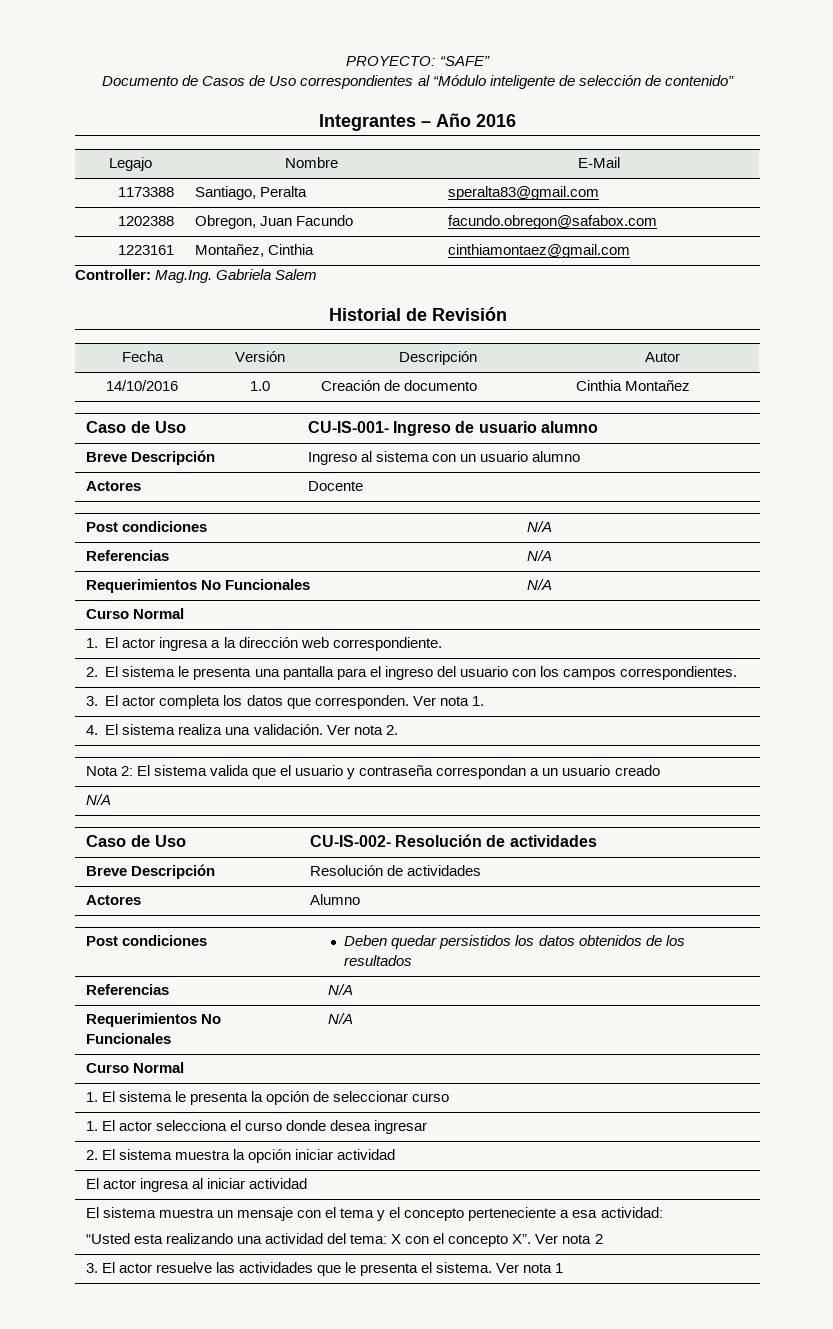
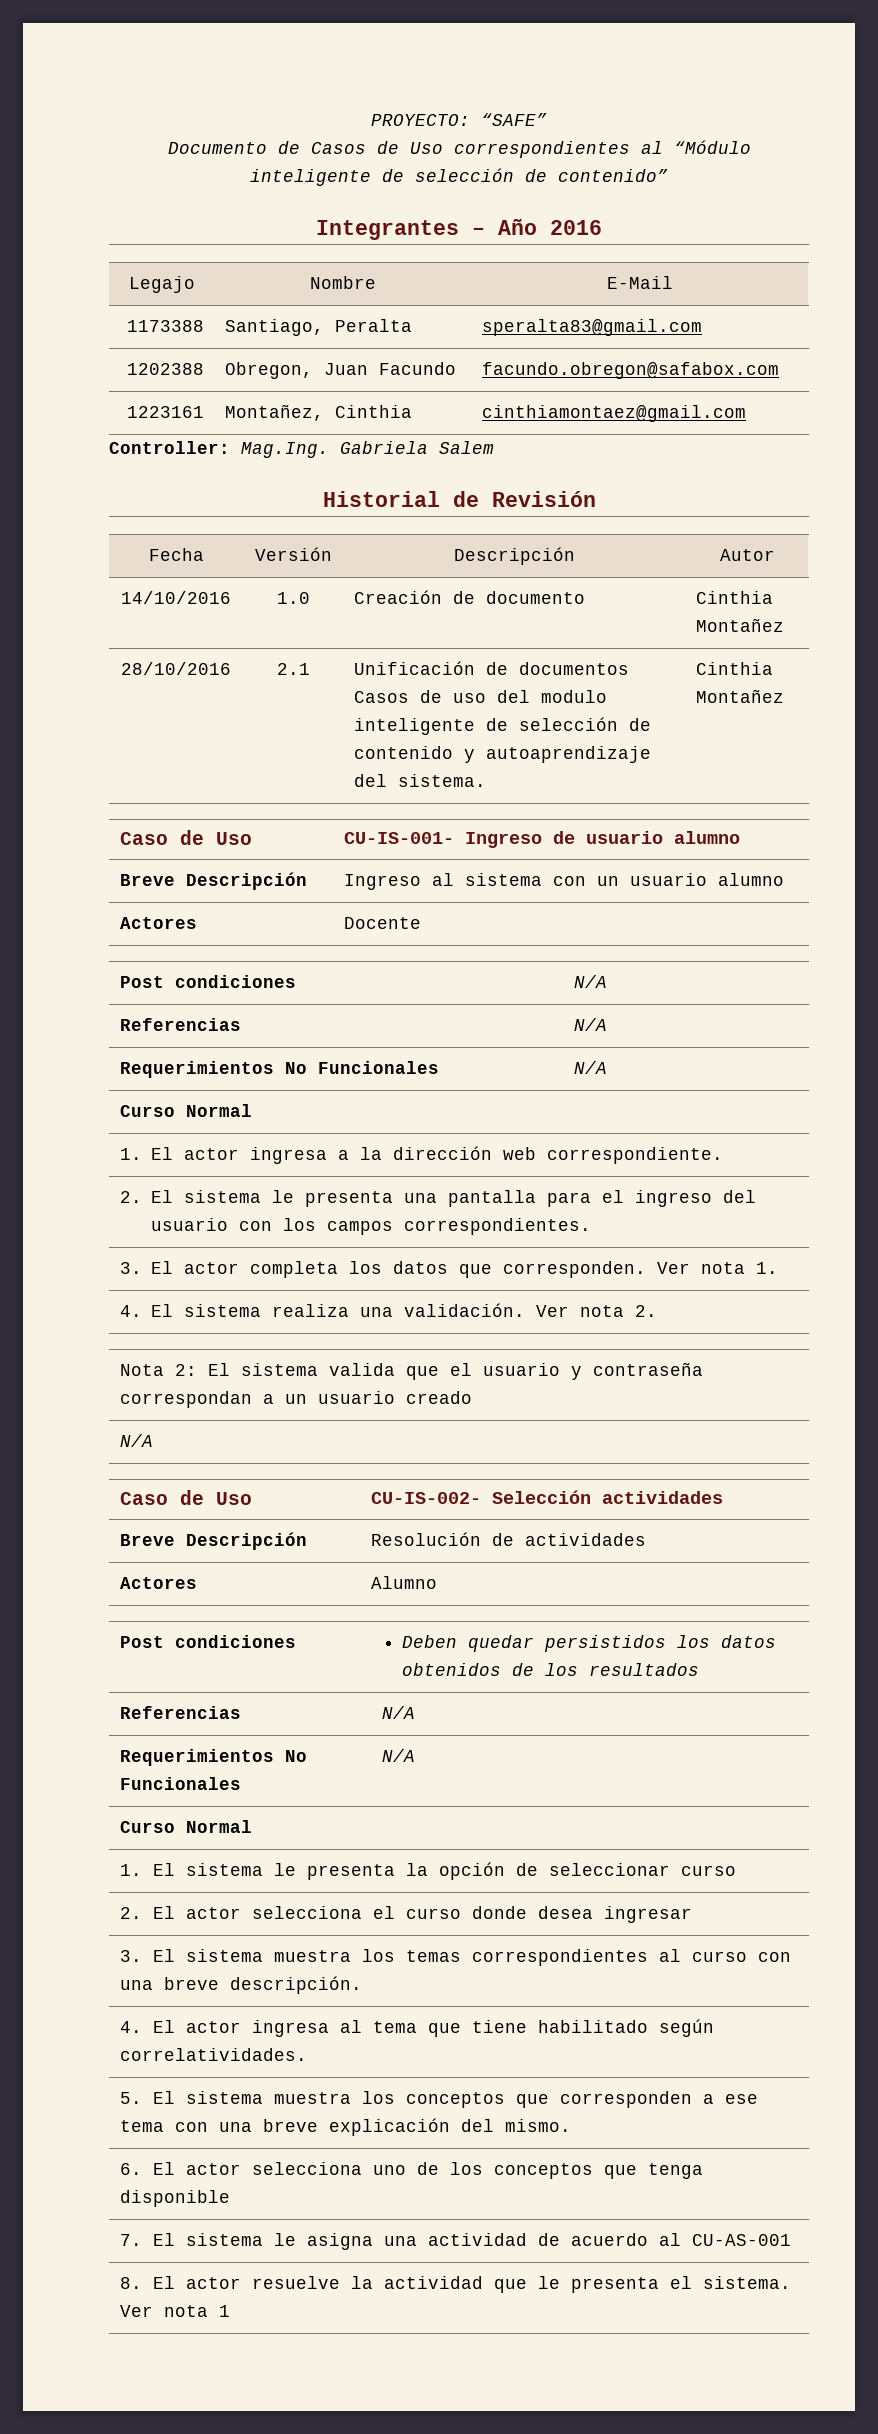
+ 28/10/2016 | 2.1 | Unificación de documentos Casos de uso del modulo inteligente de selección de contenido y autoaprendizaje del sistema. | Cinthia Montañez
- Caso de Uso | CU-IS-002- Resolución de actividades
+ Caso de Uso | CU-IS-002- Selección actividades
- 1. El actor selecciona el curso donde desea ingresar
+ 2. El actor selecciona el curso donde desea ingresar
- 2. El sistema muestra la opción iniciar actividad
- El actor ingresa al iniciar actividad
- El sistema muestra un mensaje con el tema y el concepto perteneciente a esa actividad:
- “Usted esta realizando una actividad del tema: X con el concepto X”. Ver nota 2
- 3. El actor resuelve las actividades que le presenta el sistema. Ver nota 1
+ 3. El sistema muestra los temas correspondientes al curso con una breve descripción.
+ 4. El actor ingresa al tema que tiene habilitado según correlatividades.
+ 5. El sistema muestra los conceptos que corresponden a ese tema con una breve explicación del mismo.
+ 6. El actor selecciona uno de los conceptos que tenga disponible
+ 7. El sistema le asigna una actividad de acuerdo al CU-AS-001
+ 8. El actor resuelve la actividad que le presenta el sistema. Ver nota 1

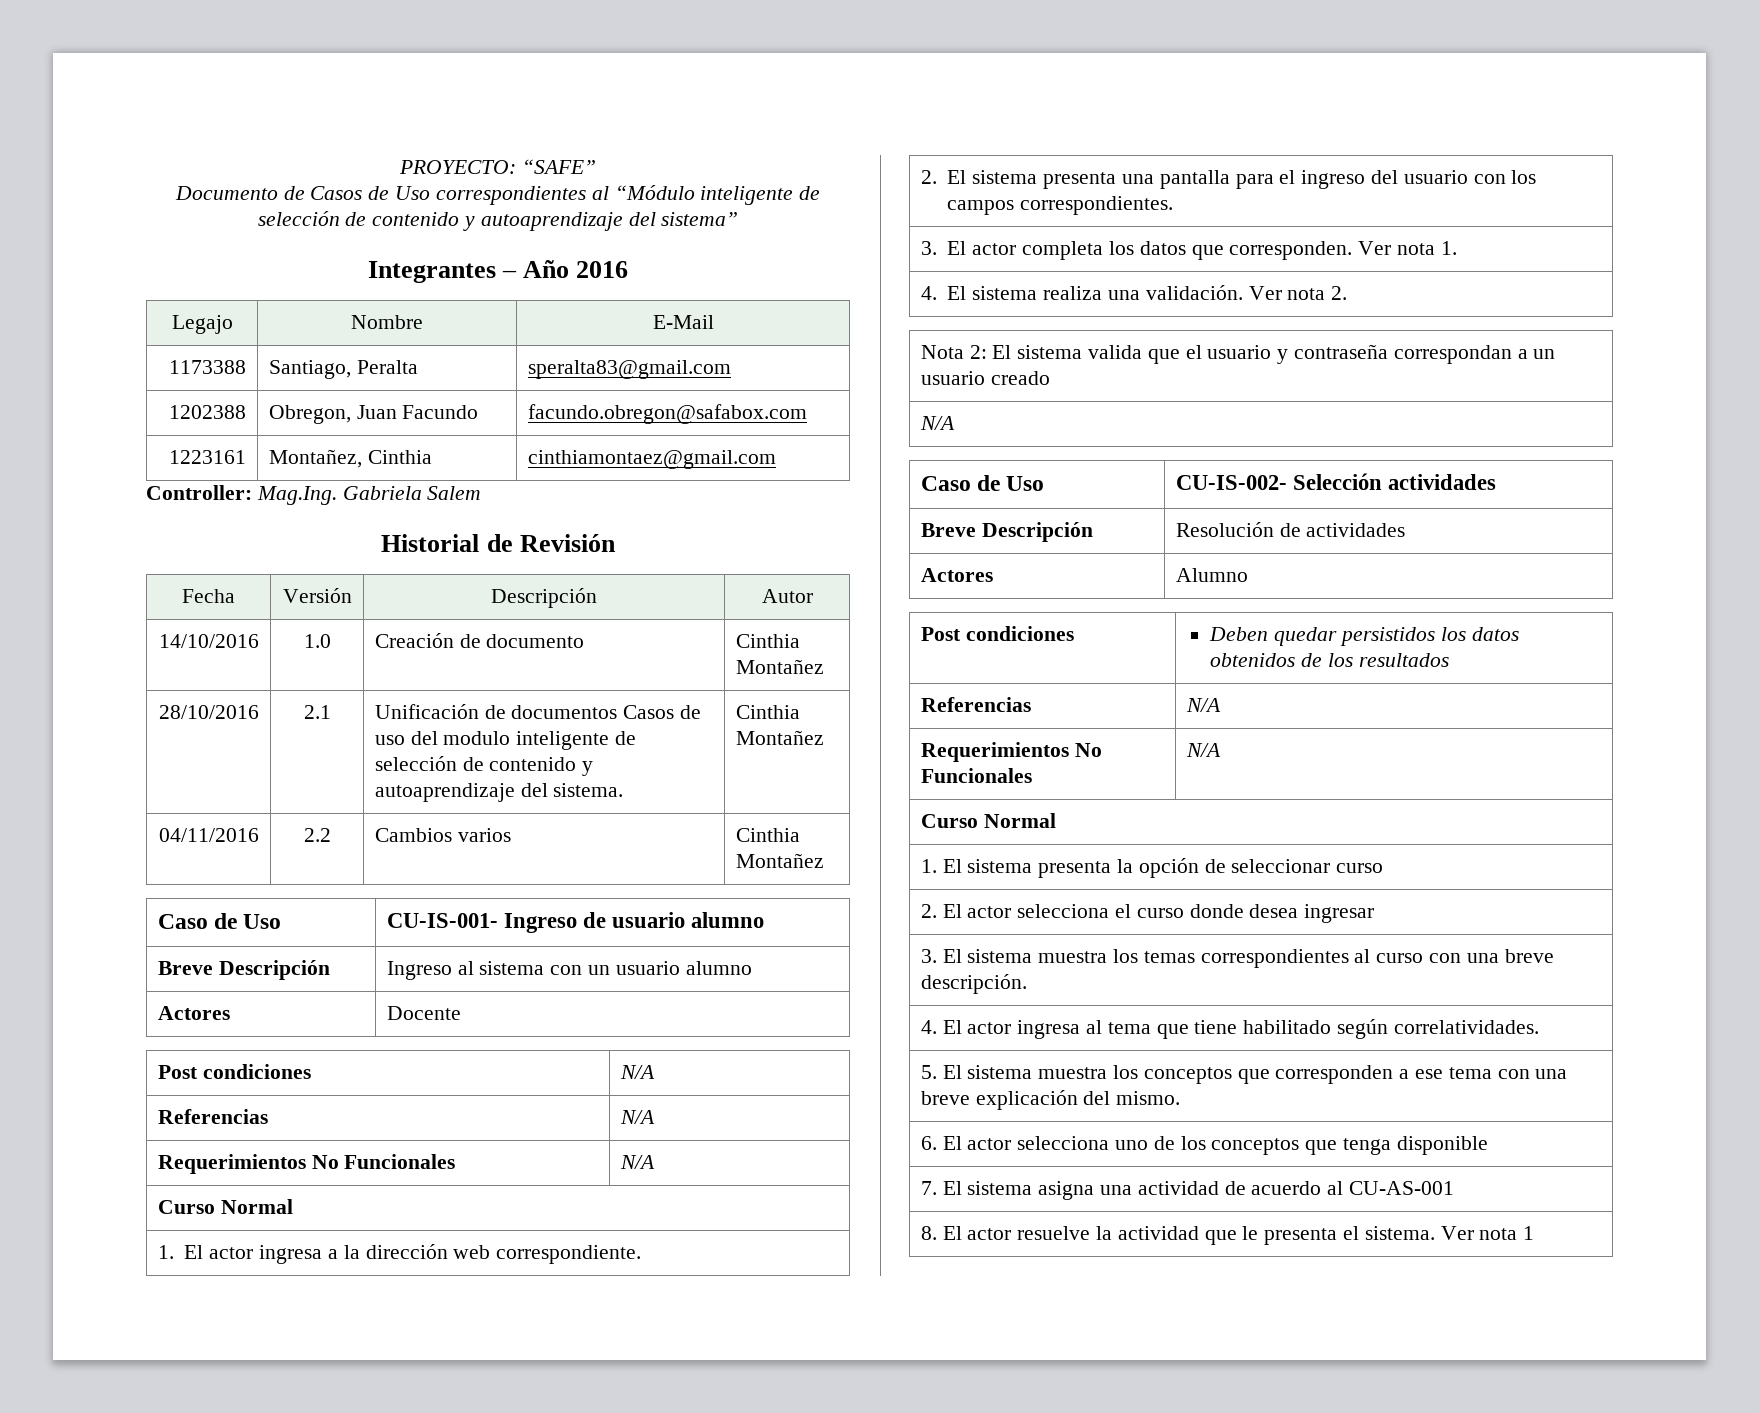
- Documento de Casos de Uso correspondientes al “Módulo inteligente de selección de contenido”
+ Documento de Casos de Uso correspondientes al “Módulo inteligente de selección de contenido y autoaprendizaje del sistema”
+ 04/11/2016 | 2.2 | Cambios varios | Cinthia Montañez
- 2. El sistema le presenta una pantalla para el ingreso del usuario con los campos correspondientes.
+ 2. El sistema presenta una pantalla para el ingreso del usuario con los campos correspondientes.
- 1. El sistema le presenta la opción de seleccionar curso
+ 1. El sistema presenta la opción de seleccionar curso
- 7. El sistema le asigna una actividad de acuerdo al CU-AS-001
+ 7. El sistema asigna una actividad de acuerdo al CU-AS-001

